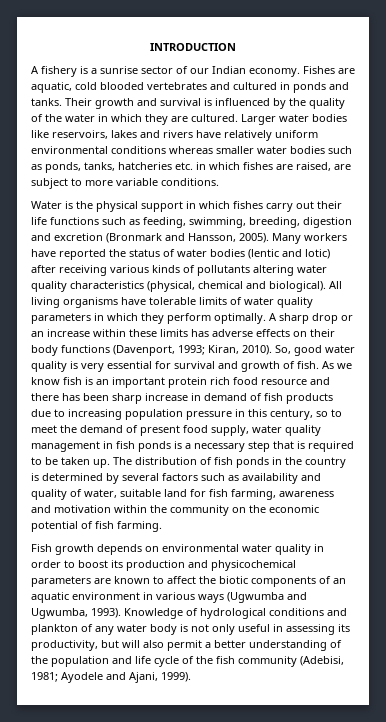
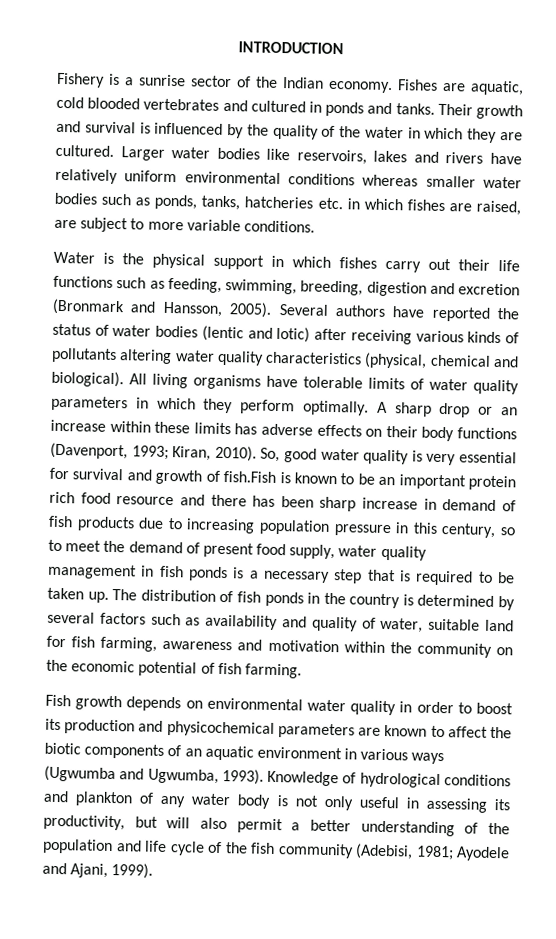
- A fishery is a sunrise sector of our Indian economy.
+ Fishery is a sunrise sector of the Indian economy.
- Many workers have reported the status of water bodies (lentic and lotic) after receiving various kinds of pollutants altering water quality characteristics (physical, chemical and biological).
+ Several authors have reported the status of water bodies (lentic and lotic) after receiving various kinds of pollutants altering water quality characteristics (physical, chemical and biological).
- So, good water quality is very essential for survival and growth of fish. As we know fish is an important protein rich food resource and there has been sharp increase in demand of fish products due to increasing population pressure in this century, so to meet the demand of present food supply, water quality management in fish ponds is a necessary step that is required to be taken up.
+ So, good water quality is very essential for survival and growth of fish.Fish is known to be an important protein rich food resource and there has been sharp increase in demand of fish products due to increasing population pressure in this century, so to meet the demand of present food supply, water quality management in fish ponds is a necessary step that is required to be taken up.

